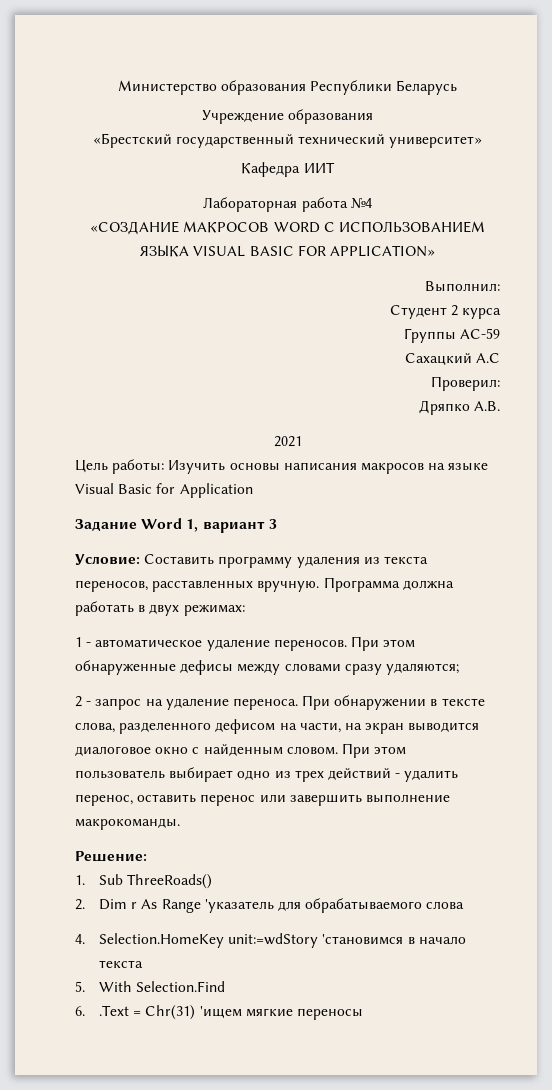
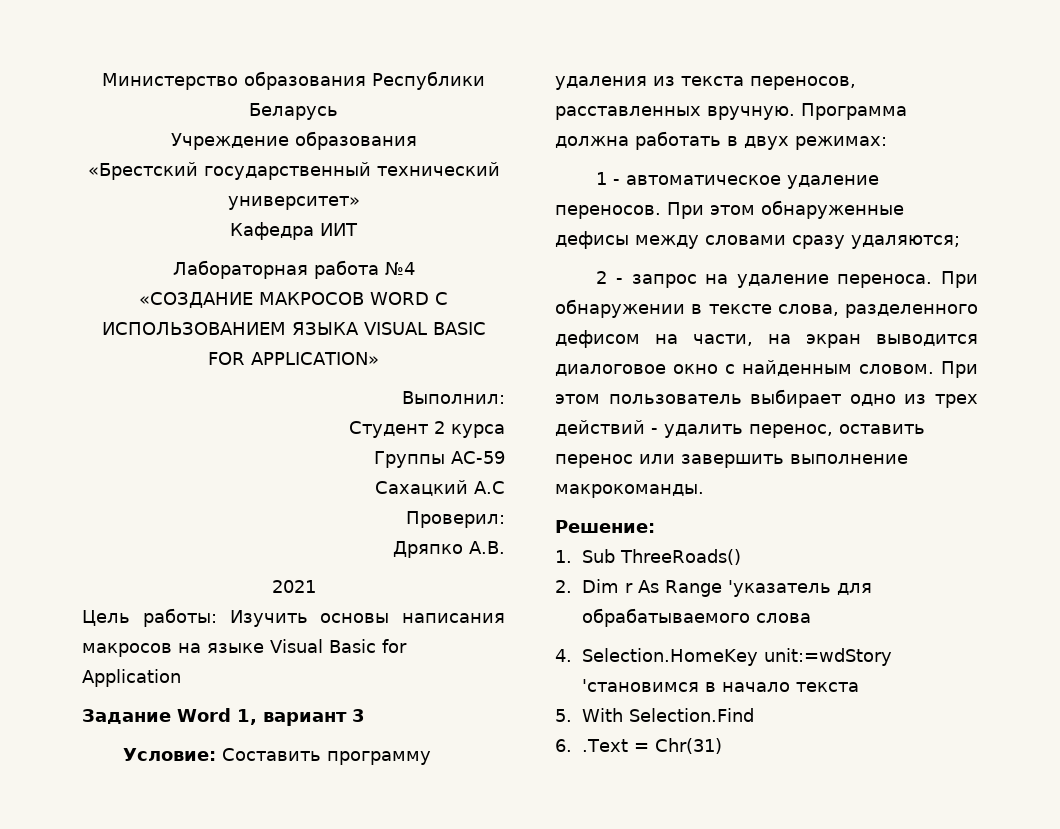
- 6. .Text = Chr(31) 'ищем мягкие переносы
+ 6. .Text = Chr(31)

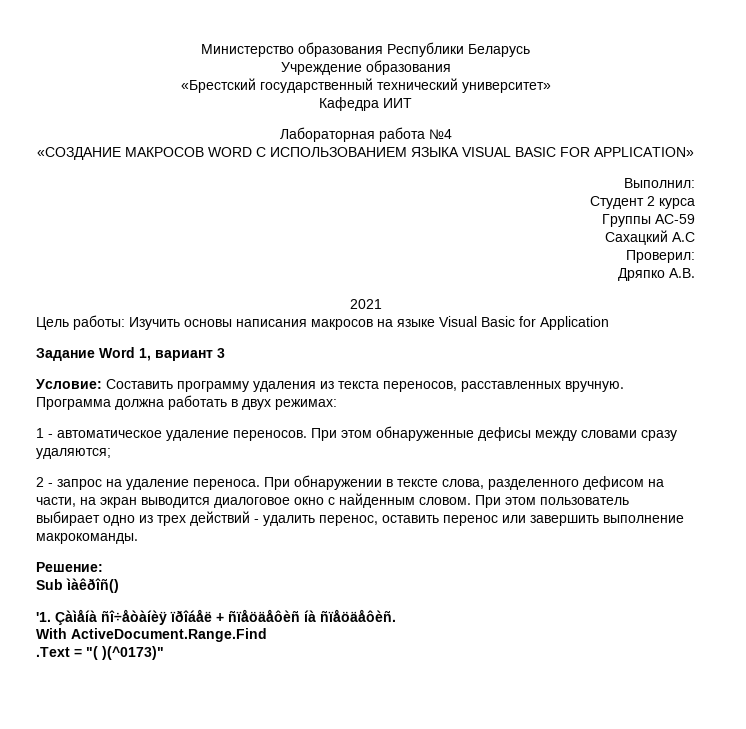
- 1. Sub ThreeRoads()
- 2. Dim r As Range 'указатель для обрабатываемого слова
- 4. Selection.HomeKey unit:=wdStory 'становимся в начало текста
- 5. With Selection.Find
- 6. .Text = Chr(31)
+ Sub ìàêðîñ()
+ '1. Çàìåíà ñî÷åòàíèÿ ïðîáåë + ñïåöäåôèñ íà ñïåöäåôèñ.
+ With ActiveDocument.Range.Find
+ .Text = "( )(^0173)"

